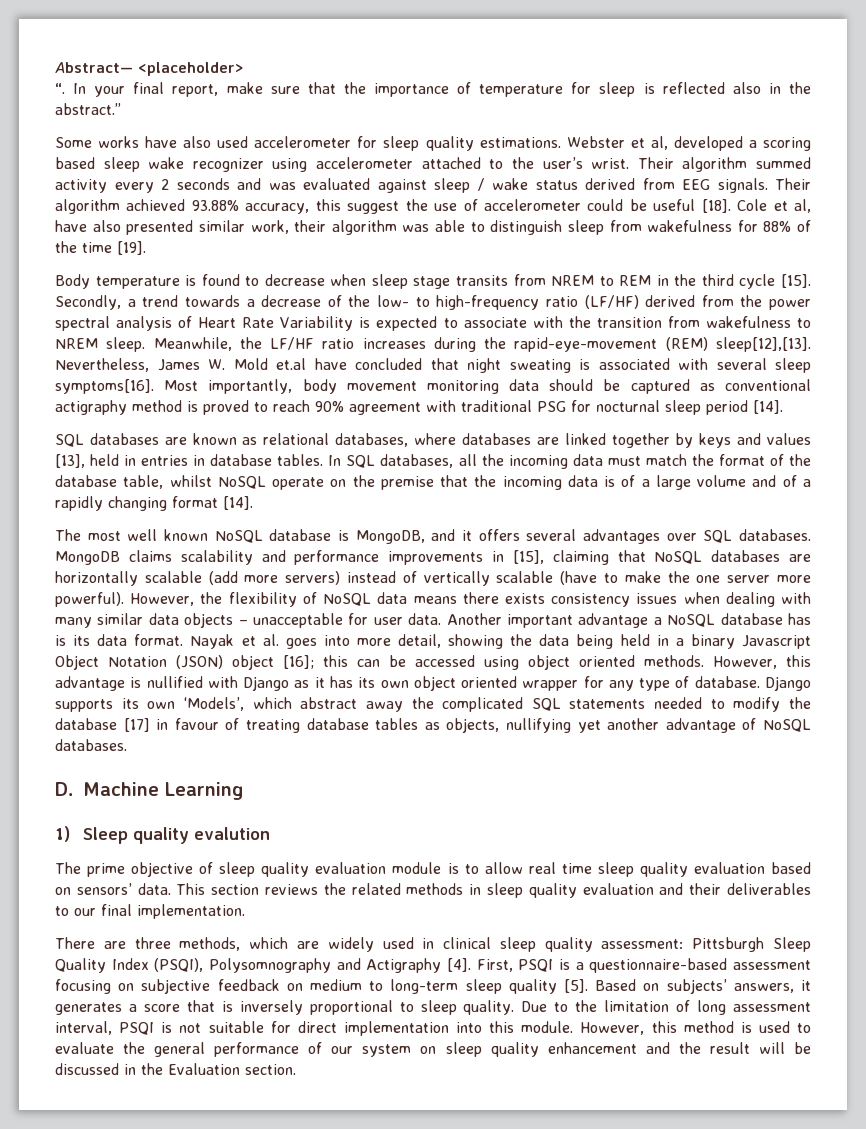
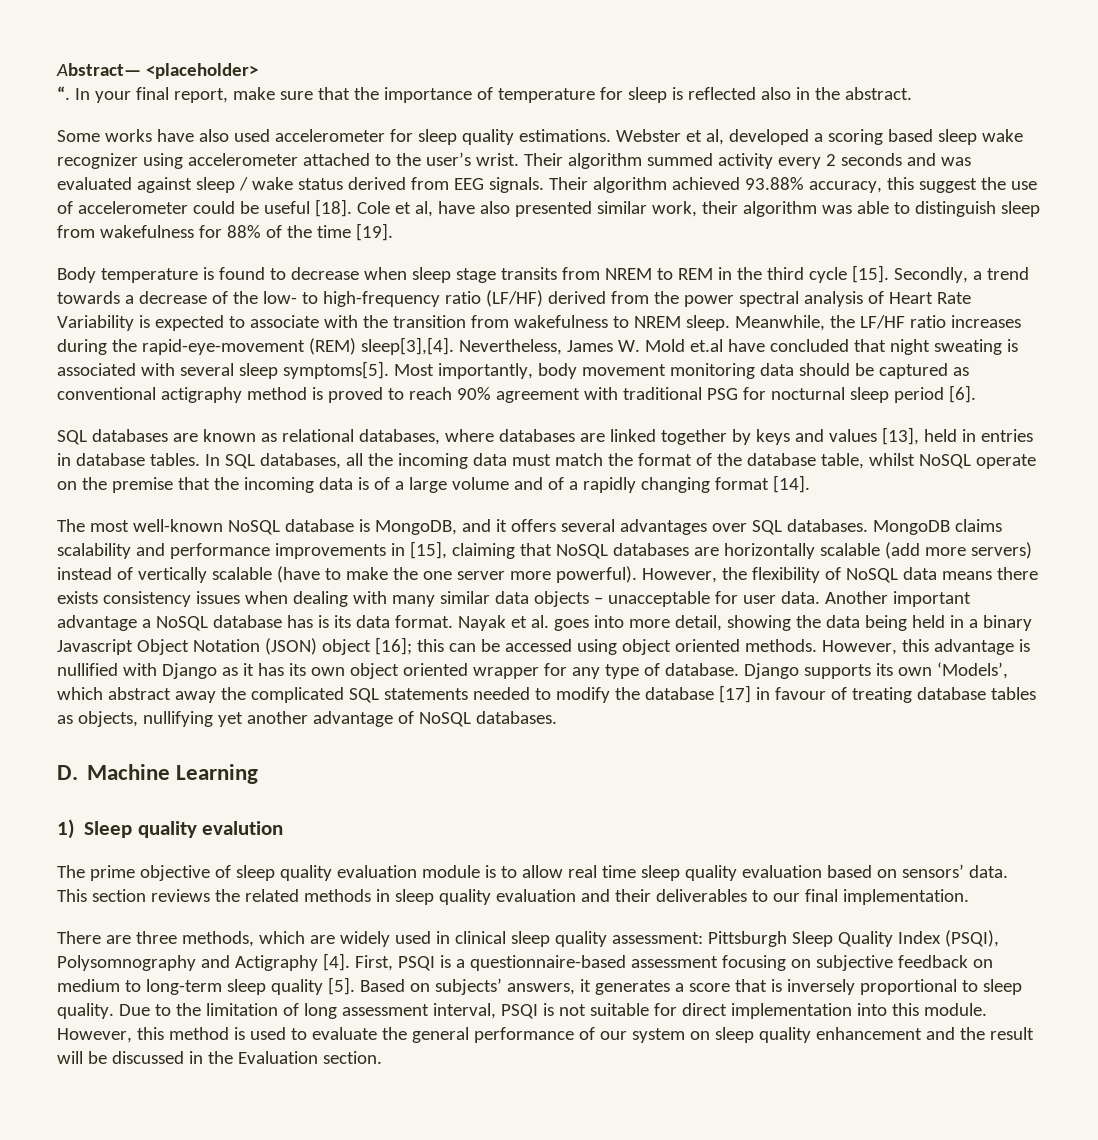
- In your final report, make sure that the importance of temperature for sleep is reflected also in the abstract.”
+ In your final report, make sure that the importance of temperature for sleep is reflected also in the abstract.
- Meanwhile, the LF/HF ratio increases during the rapid-eye-movement (REM) sleep[12],[13].
+ Meanwhile, the LF/HF ratio increases during the rapid-eye-movement (REM) sleep[3],[4].
- Nevertheless, James W. Mold et.al have concluded that night sweating is associated with several sleep symptoms[16].
+ Nevertheless, James W. Mold et.al have concluded that night sweating is associated with several sleep symptoms[5].
- Most importantly, body movement monitoring data should be captured as conventional actigraphy method is proved to reach 90% agreement with traditional PSG for nocturnal sleep period [14].
+ Most importantly, body movement monitoring data should be captured as conventional actigraphy method is proved to reach 90% agreement with traditional PSG for nocturnal sleep period [6].
- The most well known NoSQL database is MongoDB, and it offers several advantages over SQL databases.
+ The most well-known NoSQL database is MongoDB, and it offers several advantages over SQL databases.

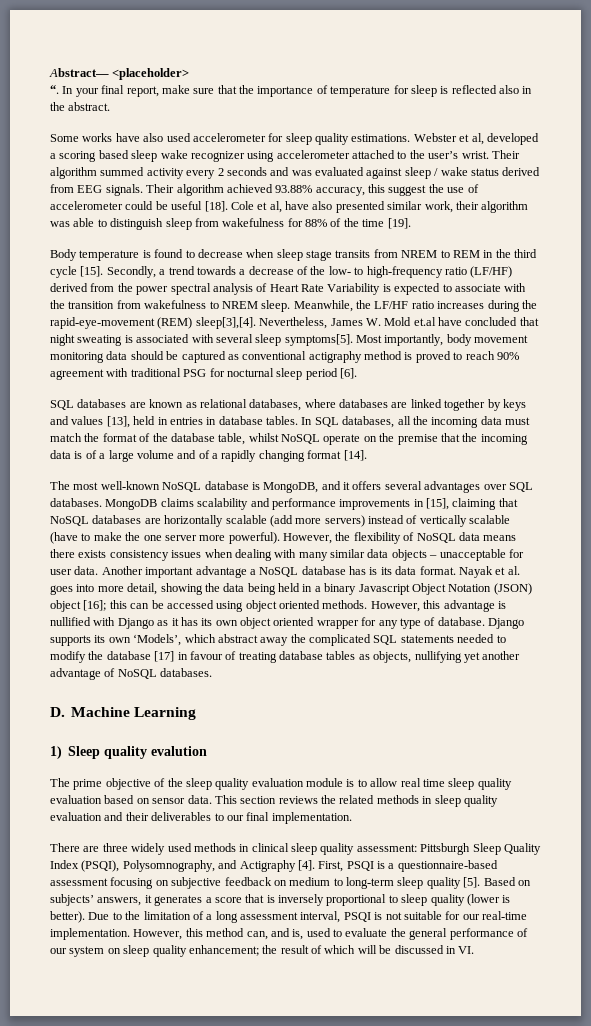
- The prime objective of sleep quality evaluation module is to allow real time sleep quality evaluation based on sensors’ data.
+ The prime objective of the sleep quality evaluation module is to allow real time sleep quality evaluation based on sensor data.
- There are three methods, which are widely used in clinical sleep quality assessment: Pittsburgh Sleep Quality Index (PSQI), Polysomnography and Actigraphy [4].
+ There are three widely used methods in clinical sleep quality assessment: Pittsburgh Sleep Quality Index (PSQI), Polysomnography, and Actigraphy [4].
- Based on subjects’ answers, it generates a score that is inversely proportional to sleep quality.
+ Based on subjects’ answers, it generates a score that is inversely proportional to sleep quality (lower is better).
- Due to the limitation of long assessment interval, PSQI is not suitable for direct implementation into this module. However, this method is used to evaluate the general performance of our system on sleep quality enhancement and the result will be discussed in the Evaluation section.
+ Due to the limitation of a long assessment interval, PSQI is not suitable for our real-time implementation. However, this method can, and is, used to evaluate the general performance of our system on sleep quality enhancement; the result of which will be discussed in VI.

